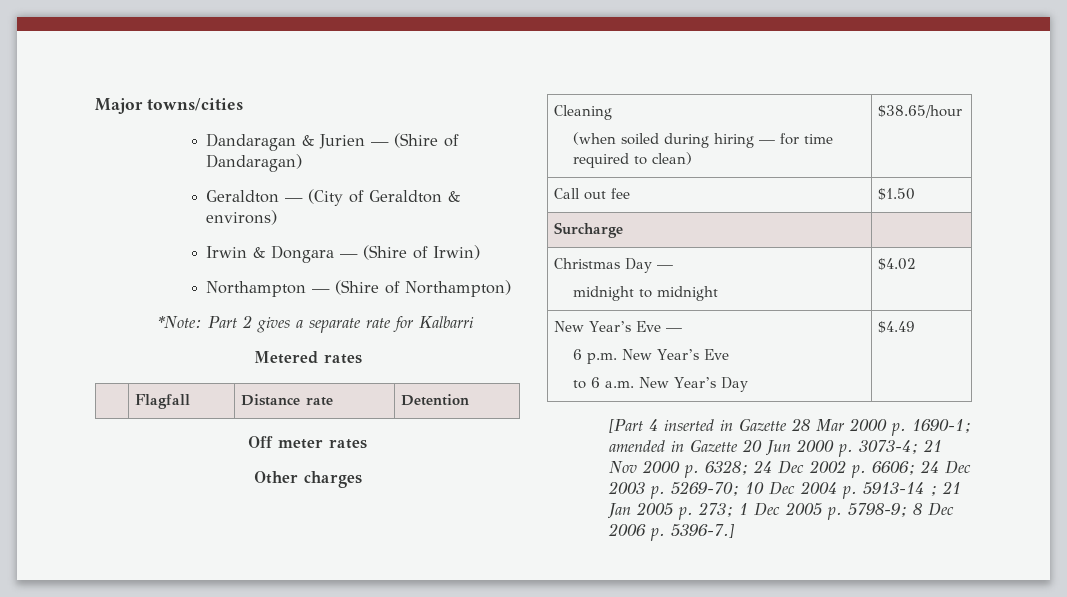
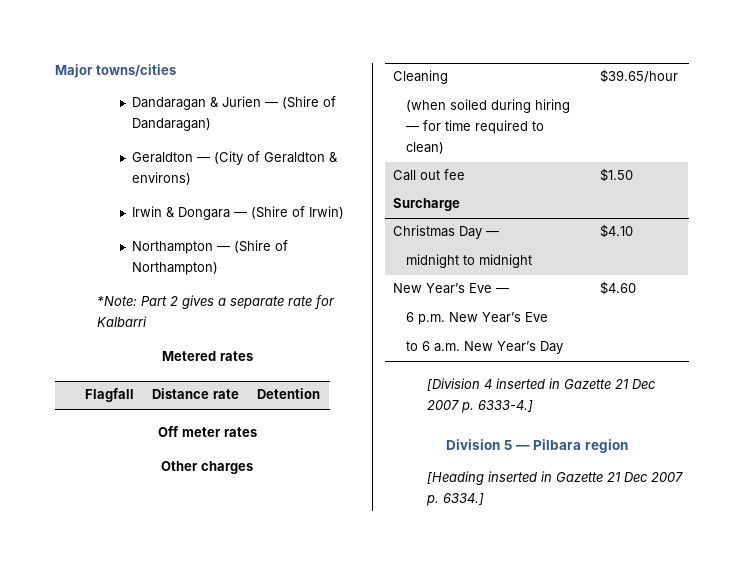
  Cleaning
- (when soiled during hiring — for time required to clean) | $38.65/hour
+ (when soiled during hiring — for time required to clean) | $39.65/hour
  Christmas Day —
- midnight to midnight | $4.02
+ midnight to midnight | $4.10
  New Year’s Eve —
  6 p.m. New Year’s Eve
- to 6 a.m. New Year’s Day | $4.49
- [Part 4 inserted in Gazette 28 Mar 2000 p. 1690-1; amended in Gazette 20 Jun 2000 p. 3073-4; 21 Nov 2000 p. 6328; 24 Dec 2002 p. 6606; 24 Dec 2003 p. 5269-70; 10 Dec 2004 p. 5913-14 ; 21 Jan 2005 p. 273; 1 Dec 2005 p. 5798-9; 8 Dec 2006 p. 5396-7.]
+ to 6 a.m. New Year’s Day | $4.60
+ [Division 4 inserted in Gazette 21 Dec 2007 p. 6333-4.]
+ Division 5 — Pilbara region
+ [Heading inserted in Gazette 21 Dec 2007 p. 6334.]

